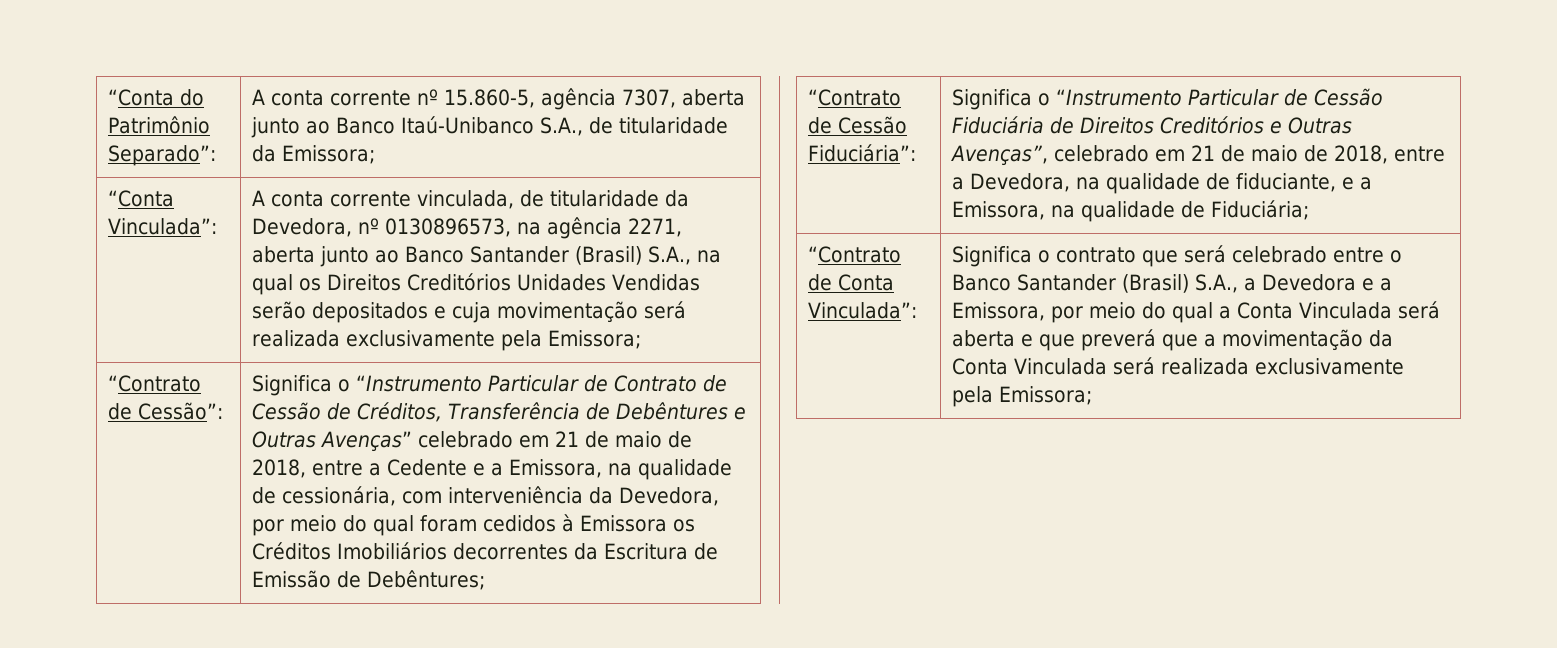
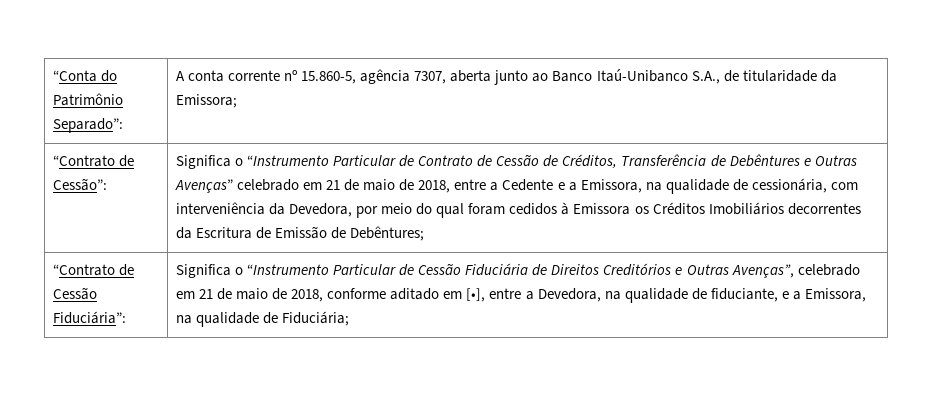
- “Conta Vinculada”: | A conta corrente vinculada, de titularidade da Devedora, nº 0130896573, na agência 2271, aberta junto ao Banco Santander (Brasil) S.A., na qual os Direitos Creditórios Unidades Vendidas serão depositados e cuja movimentação será realizada exclusivamente pela Emissora;
- Significa o “Instrumento Particular de Cessão Fiduciária de Direitos Creditórios e Outras Avenças”, celebrado em 21 de maio de 2018, entre a Devedora, na qualidade de fiduciante, e a Emissora, na qualidade de Fiduciária;
+ Significa o “Instrumento Particular de Cessão Fiduciária de Direitos Creditórios e Outras Avenças”, celebrado em 21 de maio de 2018, conforme aditado em [•], entre a Devedora, na qualidade de fiduciante, e a Emissora, na qualidade de Fiduciária;
- “Contrato de Conta Vinculada”: | Significa o contrato que será celebrado entre o Banco Santander (Brasil) S.A., a Devedora e a Emissora, por meio do qual a Conta Vinculada será aberta e que preverá que a movimentação da Conta Vinculada será realizada exclusivamente pela Emissora;

